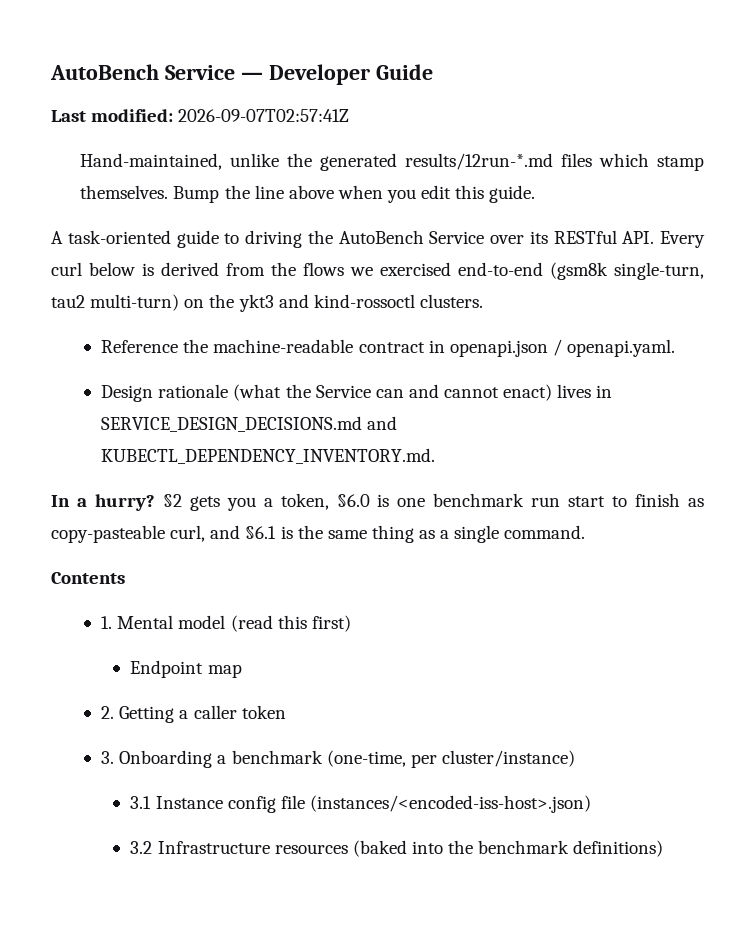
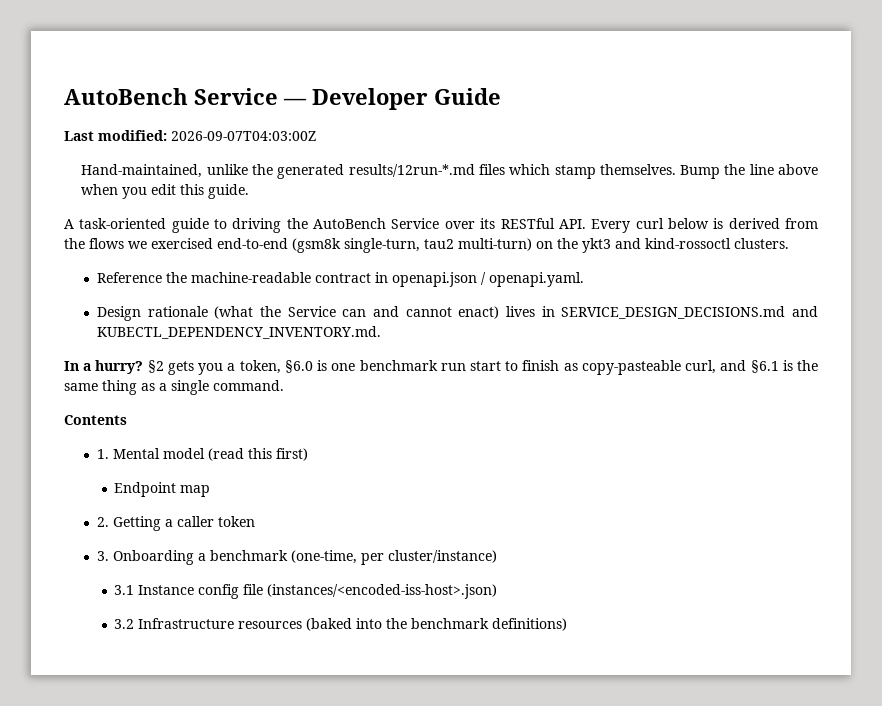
- Last modified: 2026-09-07T02:57:41Z
+ Last modified: 2026-09-07T04:03:00Z

